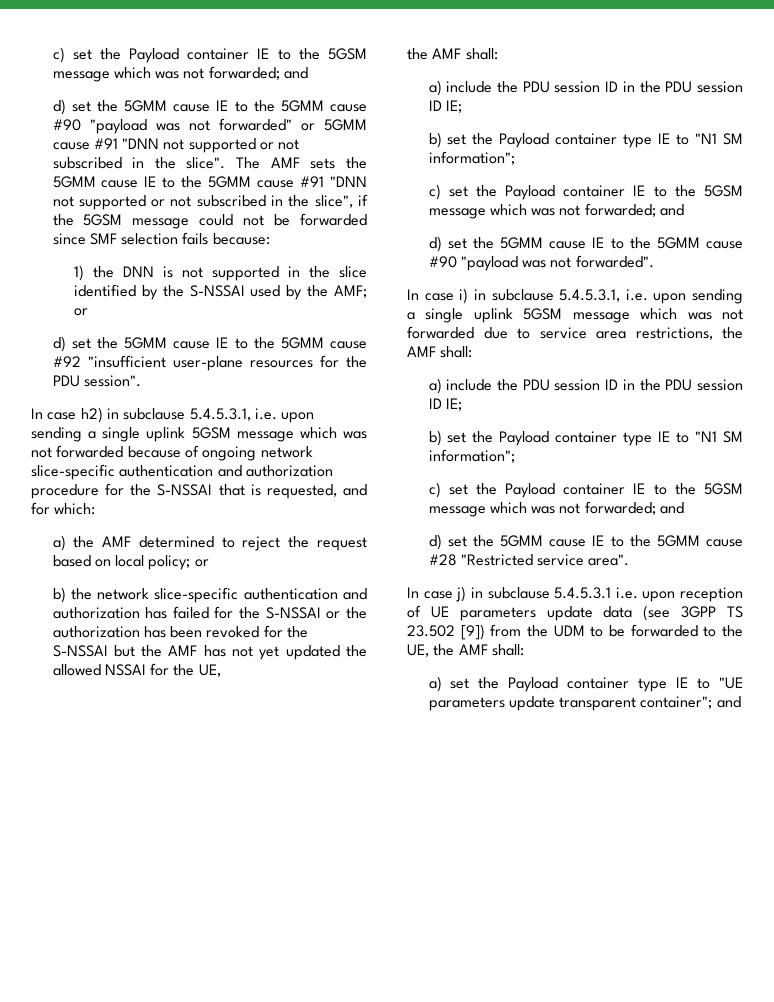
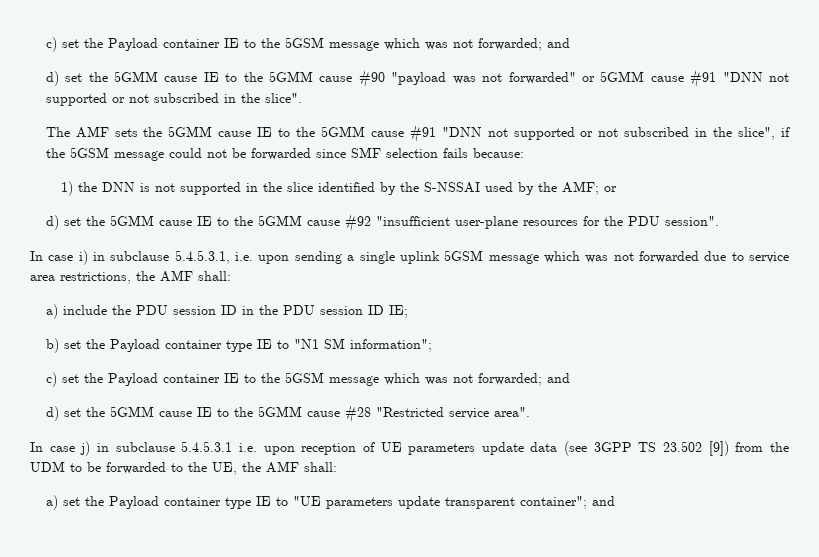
- d) set the 5GMM cause IE to the 5GMM cause #90 "payload was not forwarded" or 5GMM cause #91 "DNN not supported or not subscribed in the slice". The AMF sets the 5GMM cause IE to the 5GMM cause #91 "DNN not supported or not subscribed in the slice", if the 5GSM message could not be forwarded since SMF selection fails because:
+ d) set the 5GMM cause IE to the 5GMM cause #90 "payload was not forwarded" or 5GMM cause #91 "DNN not supported or not subscribed in the slice".
+ The AMF sets the 5GMM cause IE to the 5GMM cause #91 "DNN not supported or not subscribed in the slice", if the 5GSM message could not be forwarded since SMF selection fails because:
- In case h2) in subclause 5.4.5.3.1, i.e. upon sending a single uplink 5GSM message which was not forwarded because of ongoing network slice-specific authentication and authorization procedure for the S-NSSAI that is requested, and for which:
- a) the AMF determined to reject the request based on local policy; or
- b) the network slice-specific authentication and authorization has failed for the S-NSSAI or the authorization has been revoked for the S-NSSAI but the AMF has not yet updated the allowed NSSAI for the UE,
- the AMF shall:
- a) include the PDU session ID in the PDU session ID IE;
- b) set the Payload container type IE to "N1 SM information";
- c) set the Payload container IE to the 5GSM message which was not forwarded; and
- d) set the 5GMM cause IE to the 5GMM cause #90 "payload was not forwarded".

